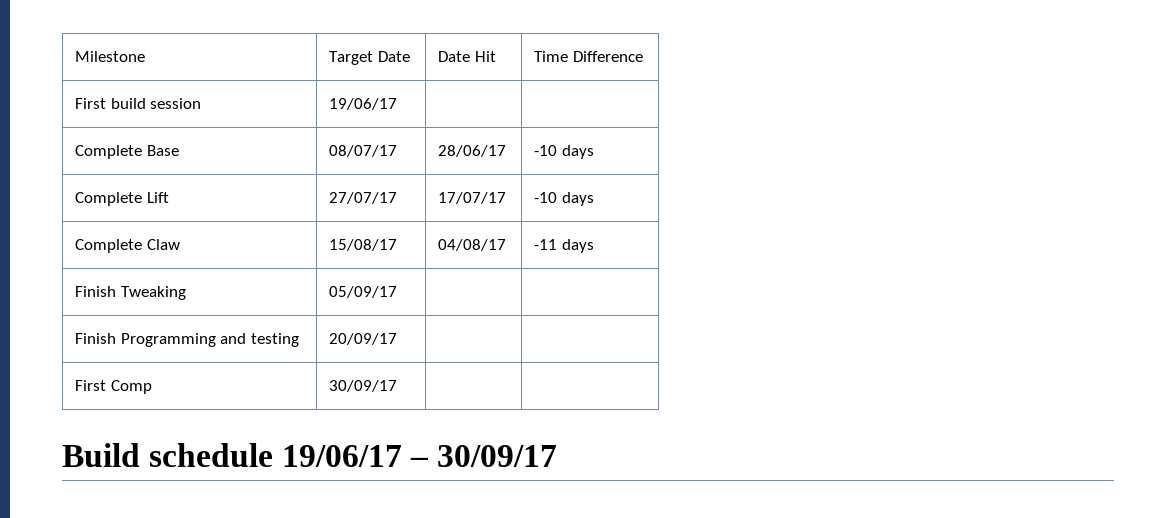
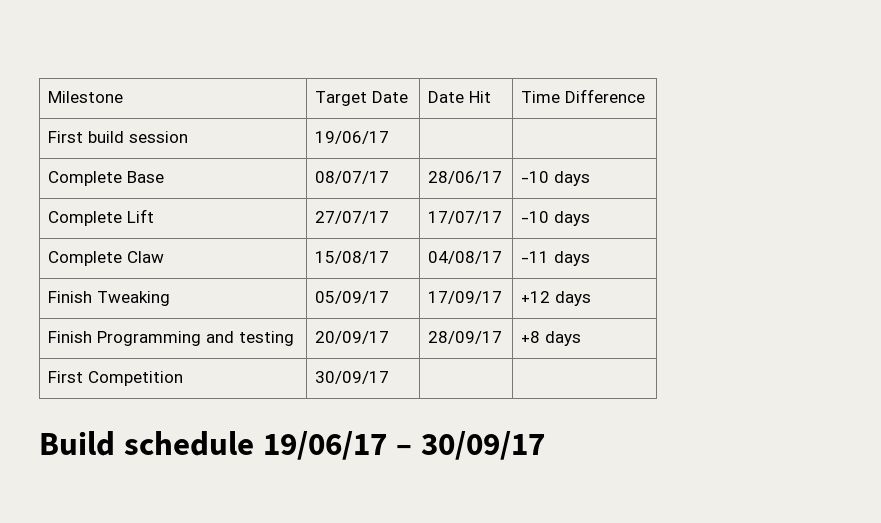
- Finish Tweaking | 05/09/17 | |
+ Finish Tweaking | 05/09/17 | 17/09/17 | +12 days
- Finish Programming and testing | 20/09/17 | |
- First Comp | 30/09/17 | |
+ Finish Programming and testing | 20/09/17 | 28/09/17 | +8 days
+ First Competition | 30/09/17 | |

